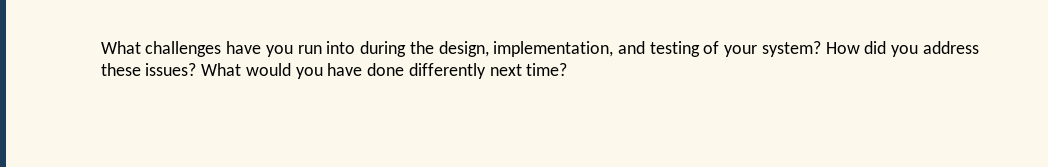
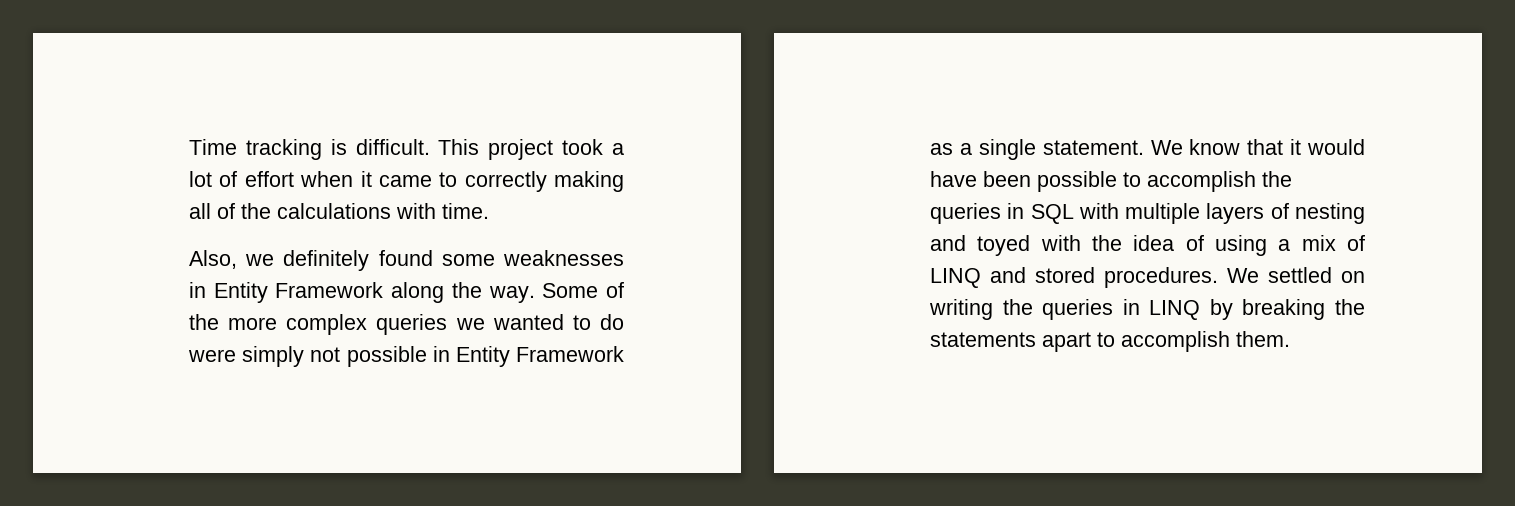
- What challenges have you run into during the design, implementation, and testing of your system? How did you address these issues? What would you have done differently next time?
+ Time tracking is difficult. This project took a lot of effort when it came to correctly making all of the calculations with time.
+ Also, we definitely found some weaknesses in Entity Framework along the way. Some of the more complex queries we wanted to do were simply not possible in Entity Framework as a single statement. We know that it would have been possible to accomplish the queries in SQL with multiple layers of nesting and toyed with the idea of using a mix of LINQ and stored procedures. We settled on writing the queries in LINQ by breaking the statements apart to accomplish them.

